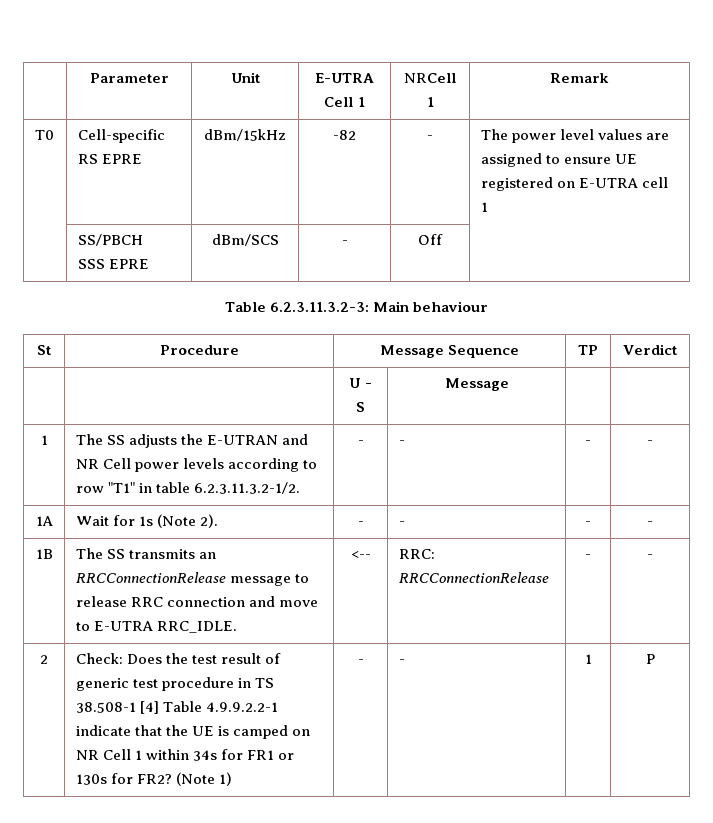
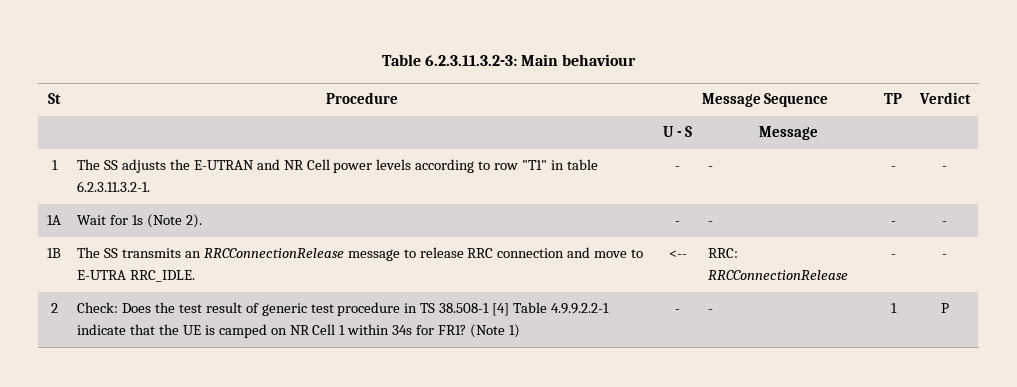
- | Parameter | Unit | E-UTRA Cell 1 | NRCell 1 | Remark
- T0 | Cell-specific RS EPRE | dBm/15kHz | -82 | - | The power level values are assigned to ensure UE registered on E-UTRA cell 1
- | SS/PBCH
- SSS EPRE | dBm/SCS | - | Off |
- 1 | The SS adjusts the E-UTRAN and NR Cell power levels according to row "T1" in table 6.2.3.11.3.2-1/2. | - | - | - | -
+ 1 | The SS adjusts the E-UTRAN and NR Cell power levels according to row "T1" in table 6.2.3.11.3.2-1. | - | - | - | -
- 2 | Check: Does the test result of generic test procedure in TS 38.508-1 [4] Table 4.9.9.2.2-1 indicate that the UE is camped on NR Cell 1 within 34s for FR1 or 130s for FR2? (Note 1) | - | - | 1 | P
+ 2 | Check: Does the test result of generic test procedure in TS 38.508-1 [4] Table 4.9.9.2.2-1 indicate that the UE is camped on NR Cell 1 within 34s for FR1? (Note 1) | - | - | 1 | P

